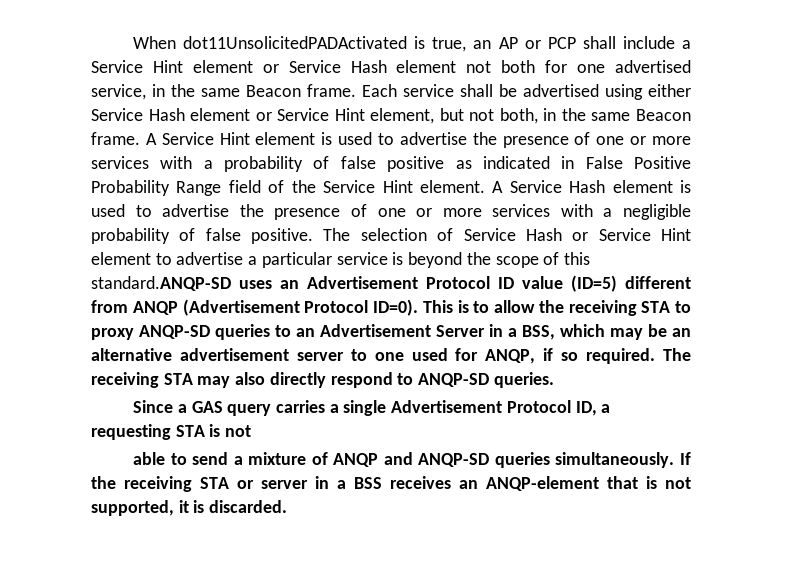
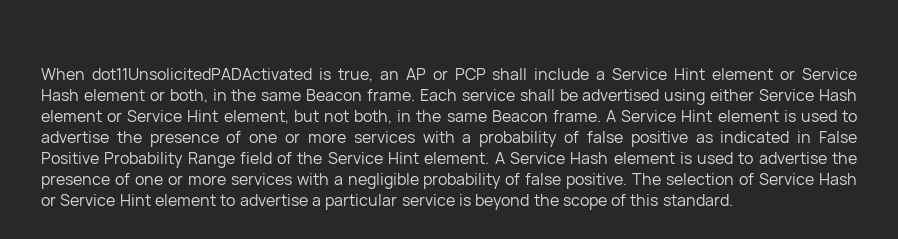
- When dot11UnsolicitedPADActivated is true, an AP or PCP shall include a Service Hint element or Service Hash element not both for one advertised service, in the same Beacon frame.
+ When dot11UnsolicitedPADActivated is true, an AP or PCP shall include a Service Hint element or Service Hash element or both, in the same Beacon frame.
- The selection of Service Hash or Service Hint element to advertise a particular service is beyond the scope of this standard.ANQP-SD uses an Advertisement Protocol ID value (ID=5) different from ANQP (Advertisement Protocol ID=0). This is to allow the receiving STA to proxy ANQP-SD queries to an Advertisement Server in a BSS, which may be an alternative advertisement server to one used for ANQP, if so required. The receiving STA may also directly respond to ANQP-SD queries.
- Since a GAS query carries a single Advertisement Protocol ID, a requesting STA is not
- able to send a mixture of ANQP and ANQP-SD queries simultaneously. If the receiving STA or server in a BSS receives an ANQP-element that is not supported, it is discarded.
+ The selection of Service Hash or Service Hint element to advertise a particular service is beyond the scope of this standard.

